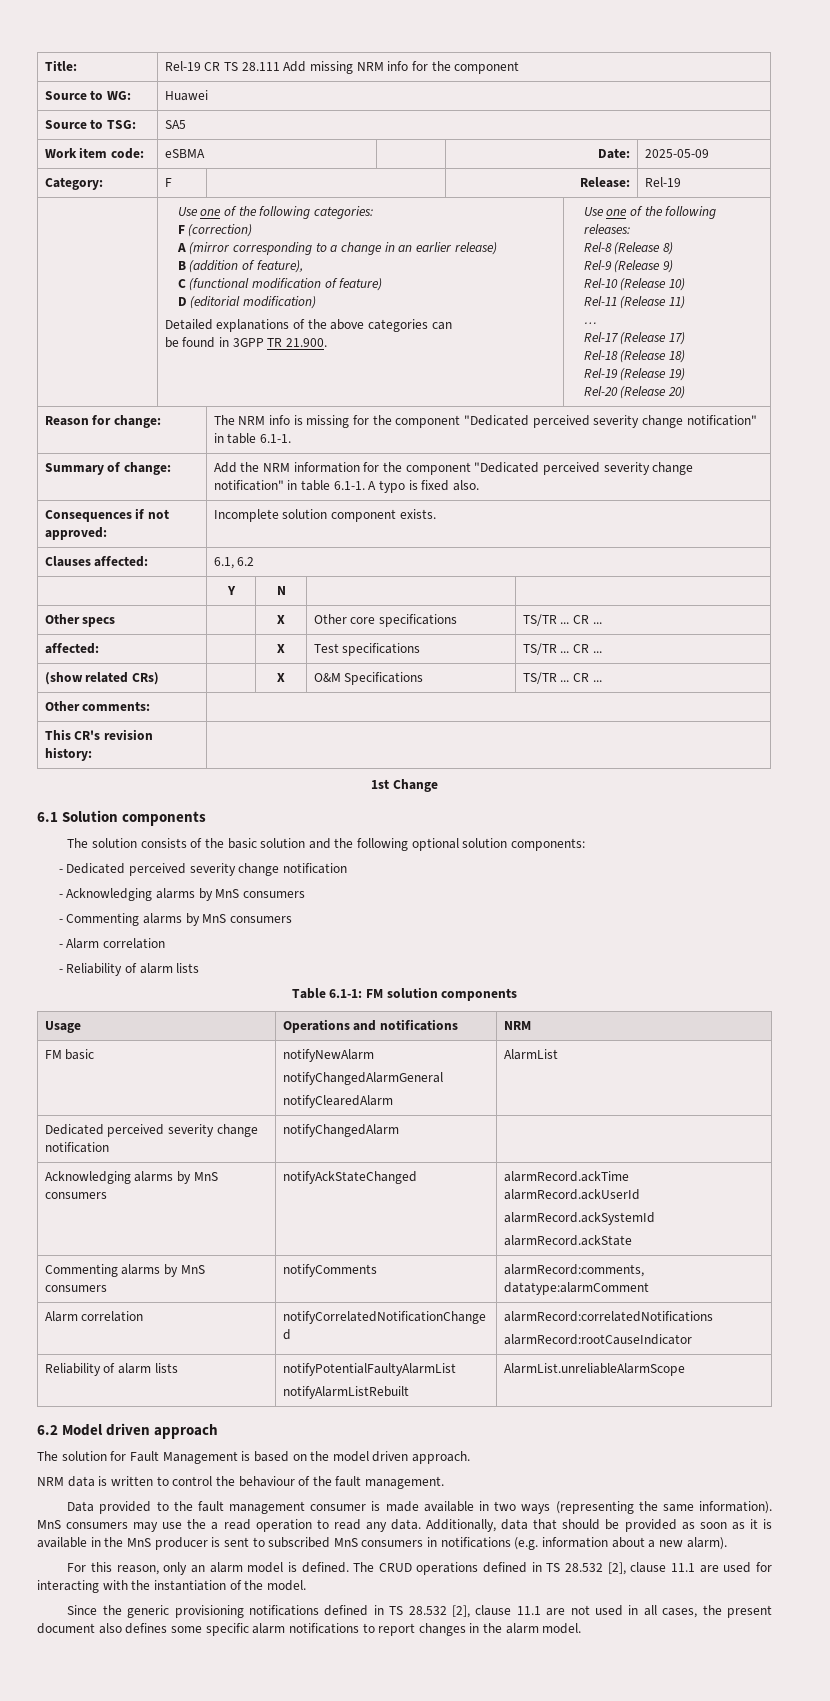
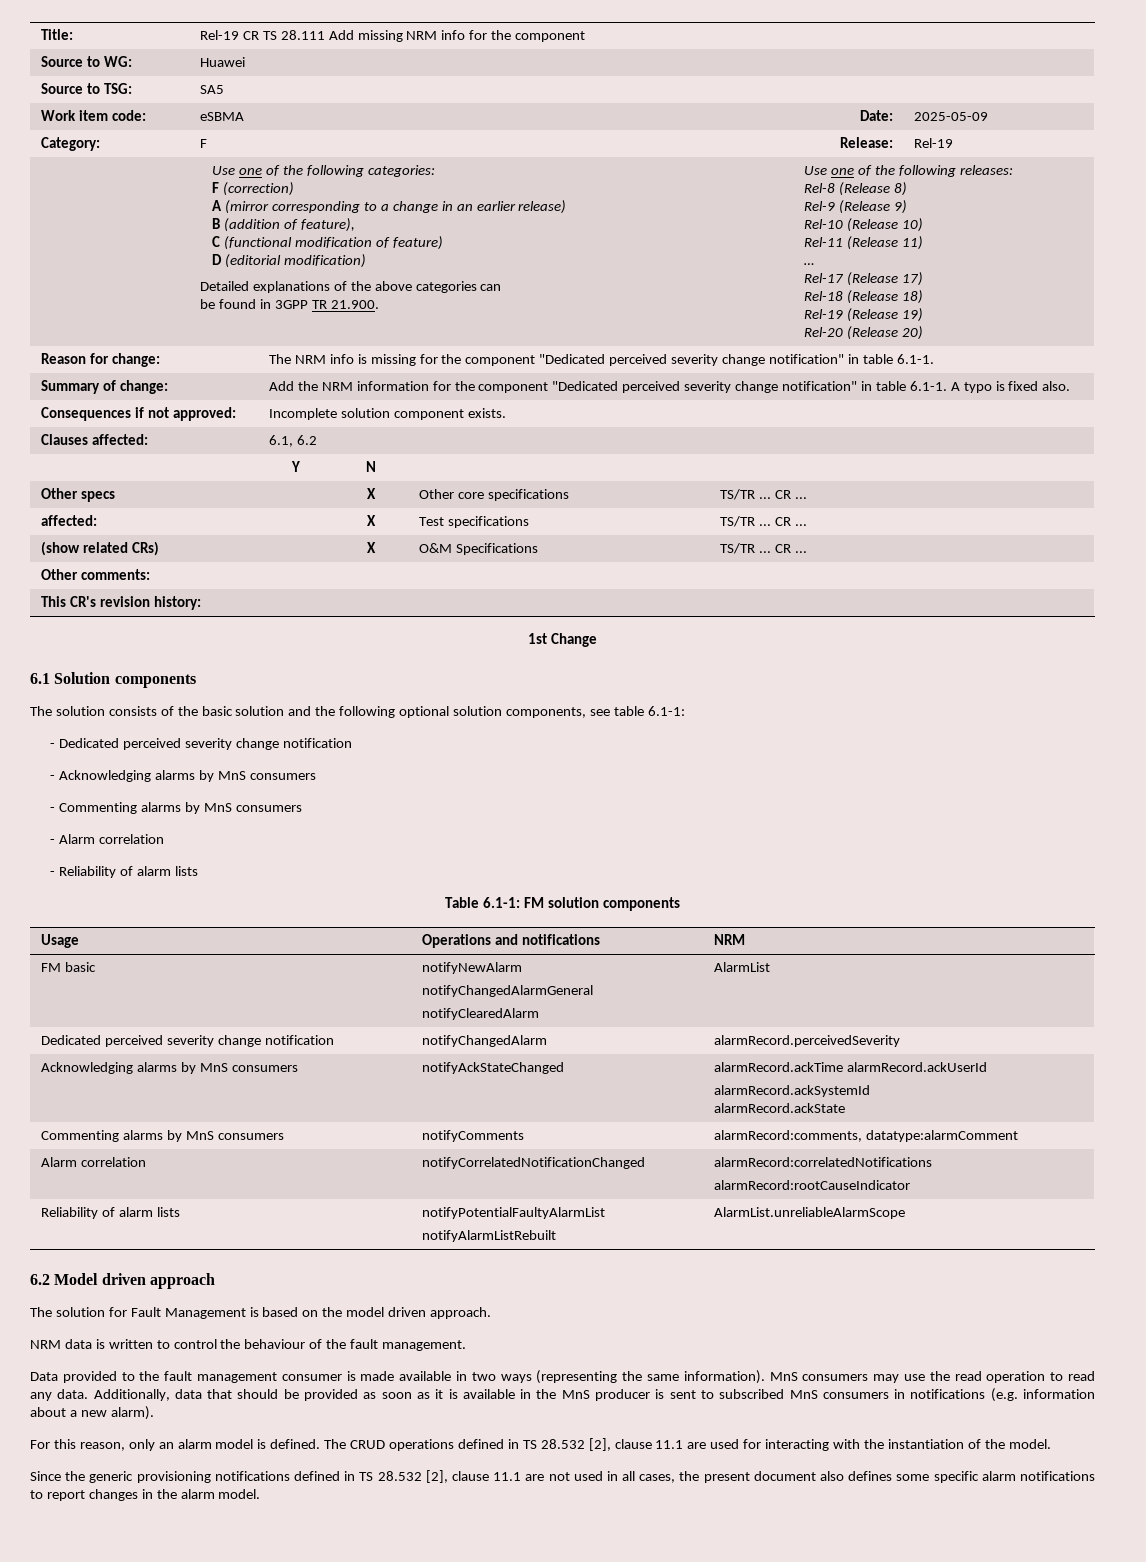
- The solution consists of the basic solution and the following optional solution components:
+ The solution consists of the basic solution and the following optional solution components, see table 6.1-1:
- Dedicated perceived severity change notification | notifyChangedAlarm |
+ Dedicated perceived severity change notification | notifyChangedAlarm | alarmRecord.perceivedSeverity
- MnS consumers may use the a read operation to read any data.
+ MnS consumers may use the read operation to read any data.

